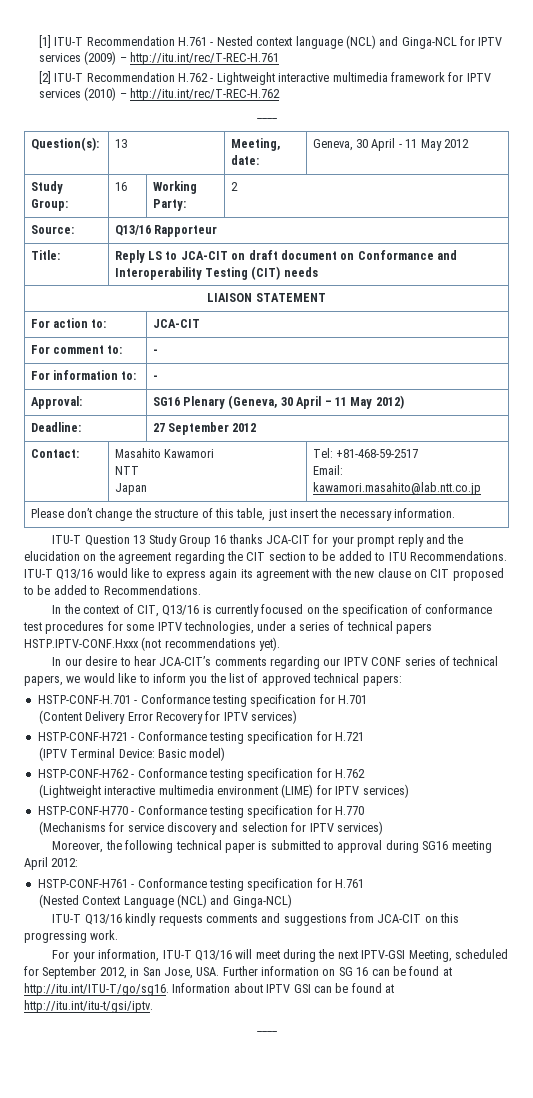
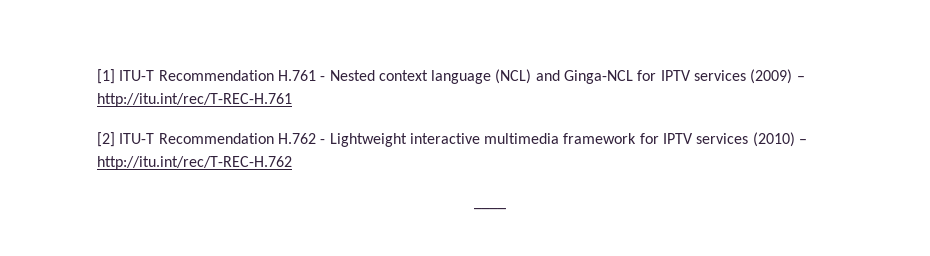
- Question(s): | 13 | Meeting, date: | Geneva, 30 April - 11 May 2012
- Study Group: | 16 | Working Party: | 2
- Source: | Q13/16 Rapporteur
- Title: | Reply LS to JCA-CIT on draft document on Conformance and Interoperability Testing (CIT) needs
- LIAISON STATEMENT
- For action to: | JCA-CIT
- For comment to: | -
- For information to: | -
- Approval: | SG16 Plenary (Geneva, 30 April – 11 May 2012)
- Deadline: | 27 September 2012
- Contact: | Masahito Kawamori
- NTT
- Japan | Tel: +81-468-59-2517
- Email: kawamori.masahito@lab.ntt.co.jp
- Please don’t change the structure of this table, just insert the necessary information.
- ITU-T Question 13 Study Group 16 thanks JCA-CIT for your prompt reply and the elucidation on the agreement regarding the CIT section to be added to ITU Recommendations. ITU-T Q13/16 would like to express again its agreement with the new clause on CIT proposed to be added to Recommendations.
- In the context of CIT, Q13/16 is currently focused on the specification of conformance test procedures for some IPTV technologies, under a series of technical papers HSTP.IPTV-CONF.Hxxx (not recommendations yet).
- In our desire to hear JCA-CIT’s comments regarding our IPTV CONF series of technical papers, we would like to inform you the list of approved technical papers:
- HSTP-CONF-H.701 - Conformance testing specification for H.701
- (Content Delivery Error Recovery for IPTV services)
- HSTP-CONF-H721 - Conformance testing specification for H.721
- (IPTV Terminal Device: Basic model)
- HSTP-CONF-H762 - Conformance testing specification for H.762
- (Lightweight interactive multimedia environment (LIME) for IPTV services)
- HSTP-CONF-H770 - Conformance testing specification for H.770
- (Mechanisms for service discovery and selection for IPTV services)
- Moreover, the following technical paper is submitted to approval during SG16 meeting April 2012:
- HSTP-CONF-H761 - Conformance testing specification for H.761
- (Nested Context Language (NCL) and Ginga-NCL)
- ITU-T Q13/16 kindly requests comments and suggestions from JCA-CIT on this progressing work.
- For your information, ITU-T Q13/16 will meet during the next IPTV-GSI Meeting, scheduled for September 2012, in San Jose, USA. Further information on SG 16 can be found at http://itu.int/ITU-T/go/sg16. Information about IPTV GSI can be found at http://itu.int/itu-t/gsi/iptv.
- ____

